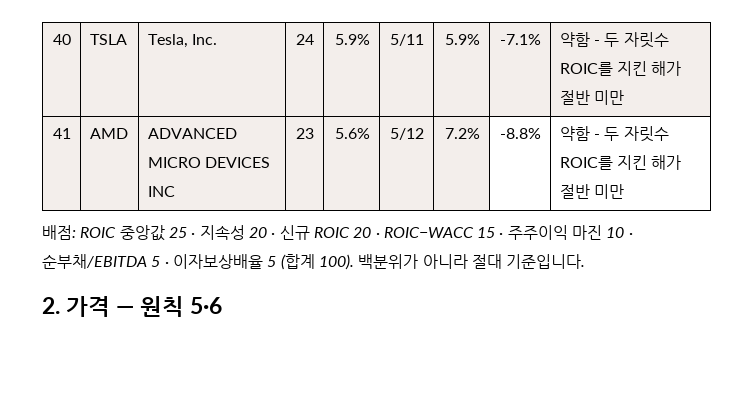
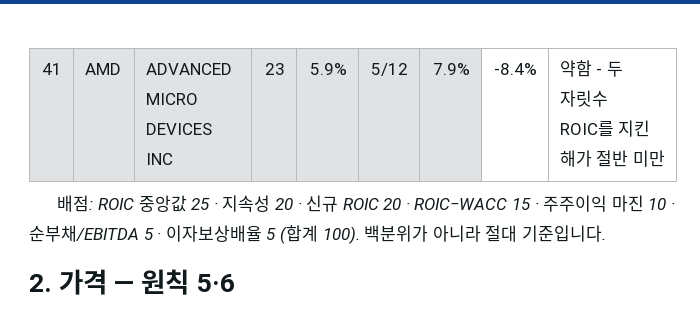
- 40 | TSLA | Tesla, Inc. | 24 | 5.9% | 5/11 | 5.9% | -7.1% | 약함 - 두 자릿수 ROIC를 지킨 해가 절반 미만
- 41 | AMD | ADVANCED MICRO DEVICES INC | 23 | 5.6% | 5/12 | 7.2% | -8.8% | 약함 - 두 자릿수 ROIC를 지킨 해가 절반 미만
+ 41 | AMD | ADVANCED MICRO DEVICES INC | 23 | 5.9% | 5/12 | 7.9% | -8.4% | 약함 - 두 자릿수 ROIC를 지킨 해가 절반 미만

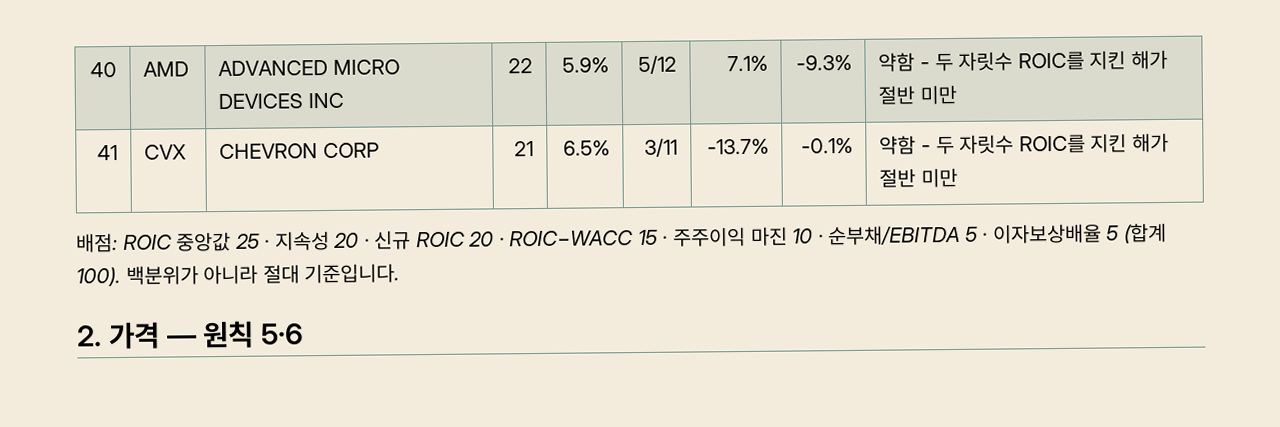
- 41 | AMD | ADVANCED MICRO DEVICES INC | 23 | 5.9% | 5/12 | 7.9% | -8.4% | 약함 - 두 자릿수 ROIC를 지킨 해가 절반 미만
+ 40 | AMD | ADVANCED MICRO DEVICES INC | 22 | 5.9% | 5/12 | 7.1% | -9.3% | 약함 - 두 자릿수 ROIC를 지킨 해가 절반 미만
+ 41 | CVX | CHEVRON CORP | 21 | 6.5% | 3/11 | -13.7% | -0.1% | 약함 - 두 자릿수 ROIC를 지킨 해가 절반 미만

